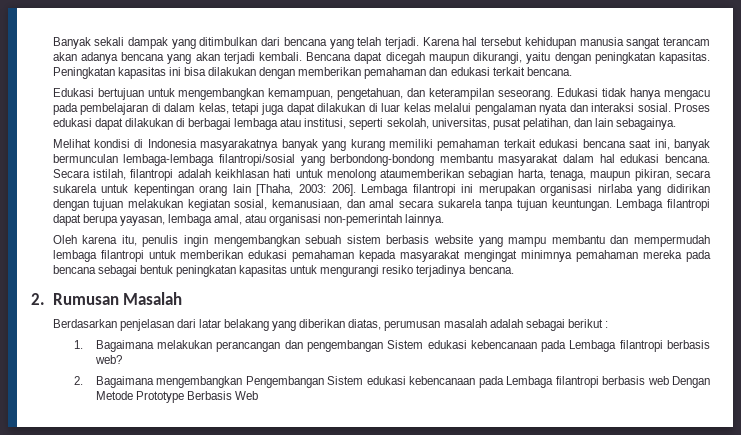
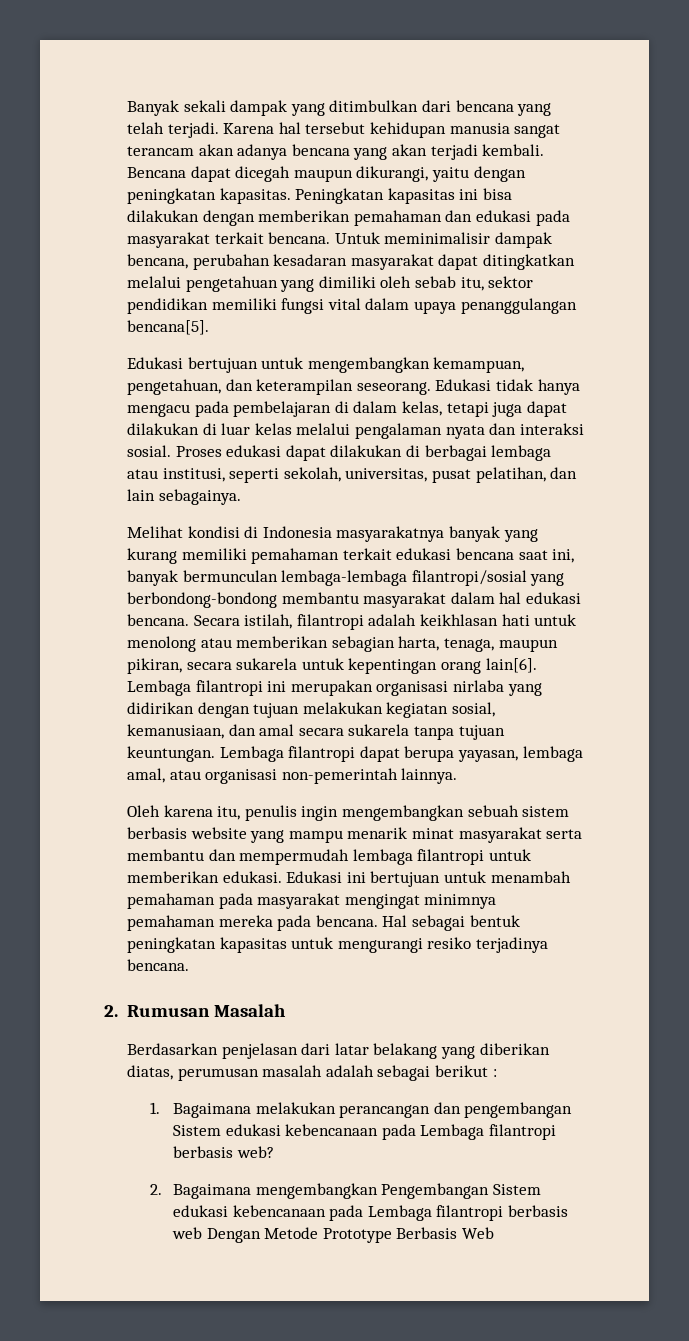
- Peningkatan kapasitas ini bisa dilakukan dengan memberikan pemahaman dan edukasi terkait bencana.
+ Peningkatan kapasitas ini bisa dilakukan dengan memberikan pemahaman dan edukasi pada masyarakat terkait bencana. Untuk meminimalisir dampak bencana, perubahan kesadaran masyarakat dapat ditingkatkan melalui pengetahuan yang dimiliki oleh sebab itu, sektor pendidikan memiliki fungsi vital dalam upaya penanggulangan bencana[5].
- Secara istilah, filantropi adalah keikhlasan hati untuk menolong ataumemberikan sebagian harta, tenaga, maupun pikiran, secara sukarela untuk kepentingan orang lain [Thaha, 2003: 206].
+ Secara istilah, filantropi adalah keikhlasan hati untuk menolong atau memberikan sebagian harta, tenaga, maupun pikiran, secara sukarela untuk kepentingan orang lain[6].
- Oleh karena itu, penulis ingin mengembangkan sebuah sistem berbasis website yang mampu membantu dan mempermudah lembaga filantropi untuk memberikan edukasi pemahaman kepada masyarakat mengingat minimnya pemahaman mereka pada bencana sebagai bentuk peningkatan kapasitas untuk mengurangi resiko terjadinya bencana.
+ Oleh karena itu, penulis ingin mengembangkan sebuah sistem berbasis website yang mampu menarik minat masyarakat serta membantu dan mempermudah lembaga filantropi untuk memberikan edukasi. Edukasi ini bertujuan untuk menambah pemahaman pada masyarakat mengingat minimnya pemahaman mereka pada bencana. Hal sebagai bentuk peningkatan kapasitas untuk mengurangi resiko terjadinya bencana.

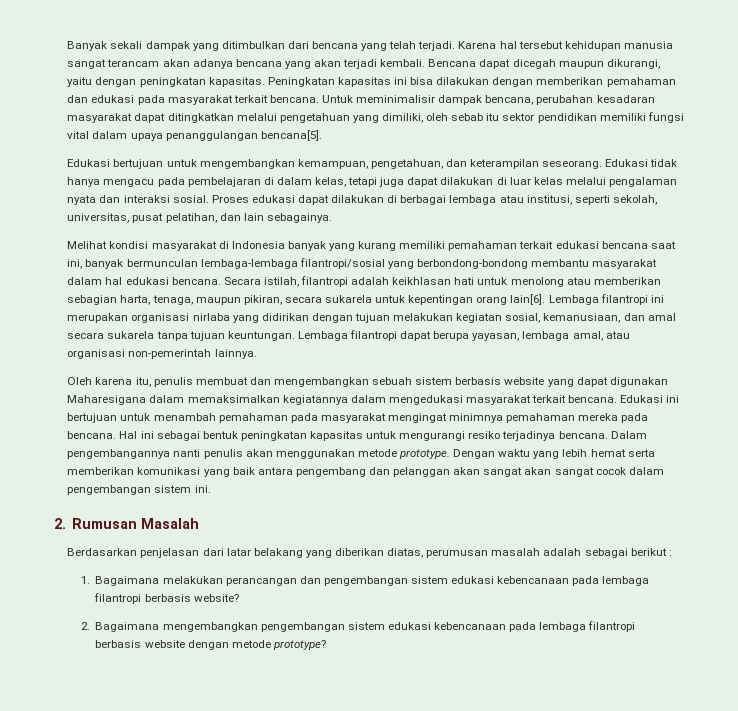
- Untuk meminimalisir dampak bencana, perubahan kesadaran masyarakat dapat ditingkatkan melalui pengetahuan yang dimiliki oleh sebab itu, sektor pendidikan memiliki fungsi vital dalam upaya penanggulangan bencana[5].
+ Untuk meminimalisir dampak bencana, perubahan kesadaran masyarakat dapat ditingkatkan melalui pengetahuan yang dimiliki, oleh sebab itu sektor pendidikan memiliki fungsi vital dalam upaya penanggulangan bencana[5].
- Melihat kondisi di Indonesia masyarakatnya banyak yang kurang memiliki pemahaman terkait edukasi bencana saat ini, banyak bermunculan lembaga-lembaga filantropi/sosial yang berbondong-bondong membantu masyarakat dalam hal edukasi bencana.
+ Melihat kondisi masyarakat di Indonesia banyak yang kurang memiliki pemahaman terkait edukasi bencana saat ini, banyak bermunculan lembaga-lembaga filantropi/sosial yang berbondong-bondong membantu masyarakat dalam hal edukasi bencana.
- Oleh karena itu, penulis ingin mengembangkan sebuah sistem berbasis website yang mampu menarik minat masyarakat serta membantu dan mempermudah lembaga filantropi untuk memberikan edukasi.
+ Oleh karena itu, penulis membuat dan mengembangkan sebuah sistem berbasis website yang dapat digunakan Maharesigana dalam memaksimalkan kegiatannya dalam mengedukasi masyarakat terkait bencana.
- Hal sebagai bentuk peningkatan kapasitas untuk mengurangi resiko terjadinya bencana.
+ Hal ini sebagai bentuk peningkatan kapasitas untuk mengurangi resiko terjadinya bencana. Dalam pengembangannya nanti penulis akan menggunakan metode prototype. Dengan waktu yang lebih hemat serta memberikan komunikasi yang baik antara pengembang dan pelanggan akan sangat akan sangat cocok dalam pengembangan sistem ini.
- 1. Bagaimana melakukan perancangan dan pengembangan Sistem edukasi kebencanaan pada Lembaga filantropi berbasis web?
+ 1. Bagaimana melakukan perancangan dan pengembangan sistem edukasi kebencanaan pada lembaga filantropi berbasis website?
- 2. Bagaimana mengembangkan Pengembangan Sistem edukasi kebencanaan pada Lembaga filantropi berbasis web Dengan Metode Prototype Berbasis Web
+ 2. Bagaimana mengembangkan pengembangan sistem edukasi kebencanaan pada lembaga filantropi berbasis website dengan metode prototype?

